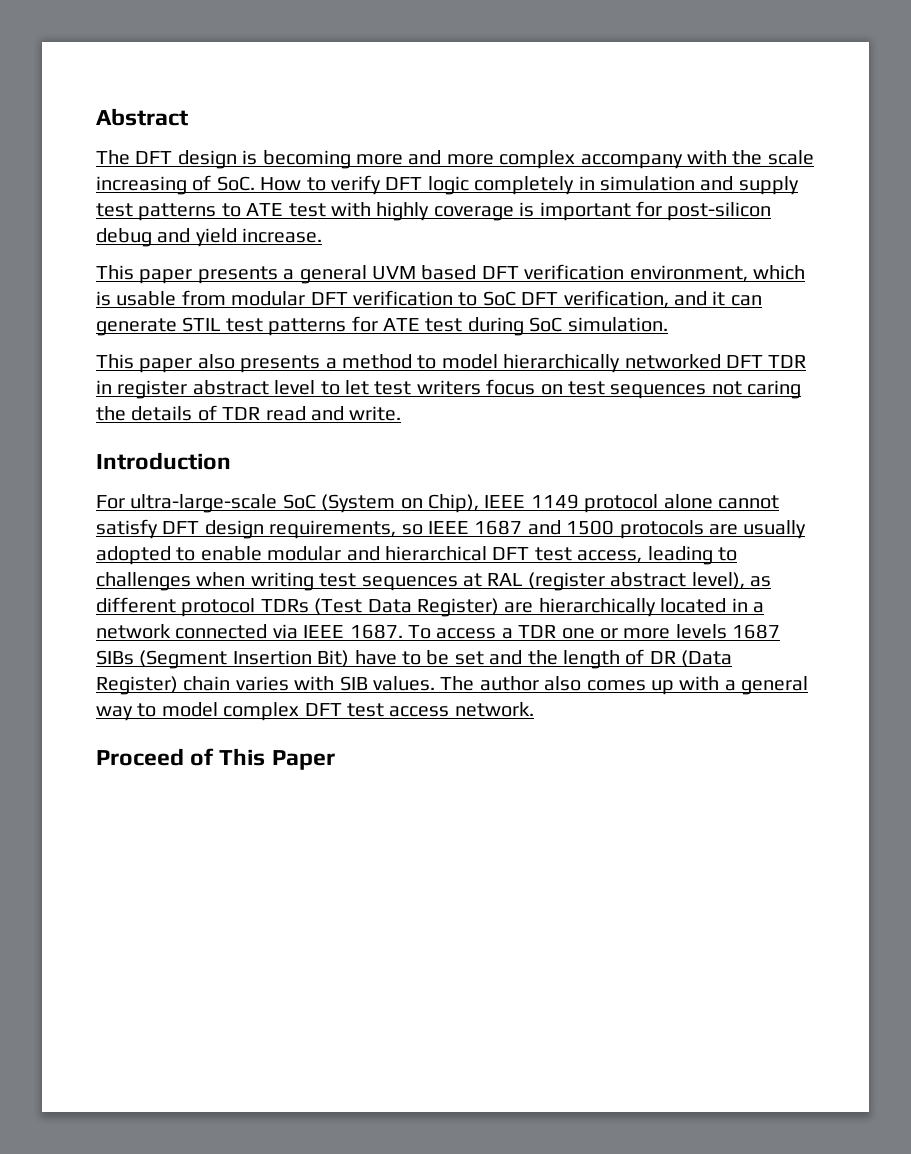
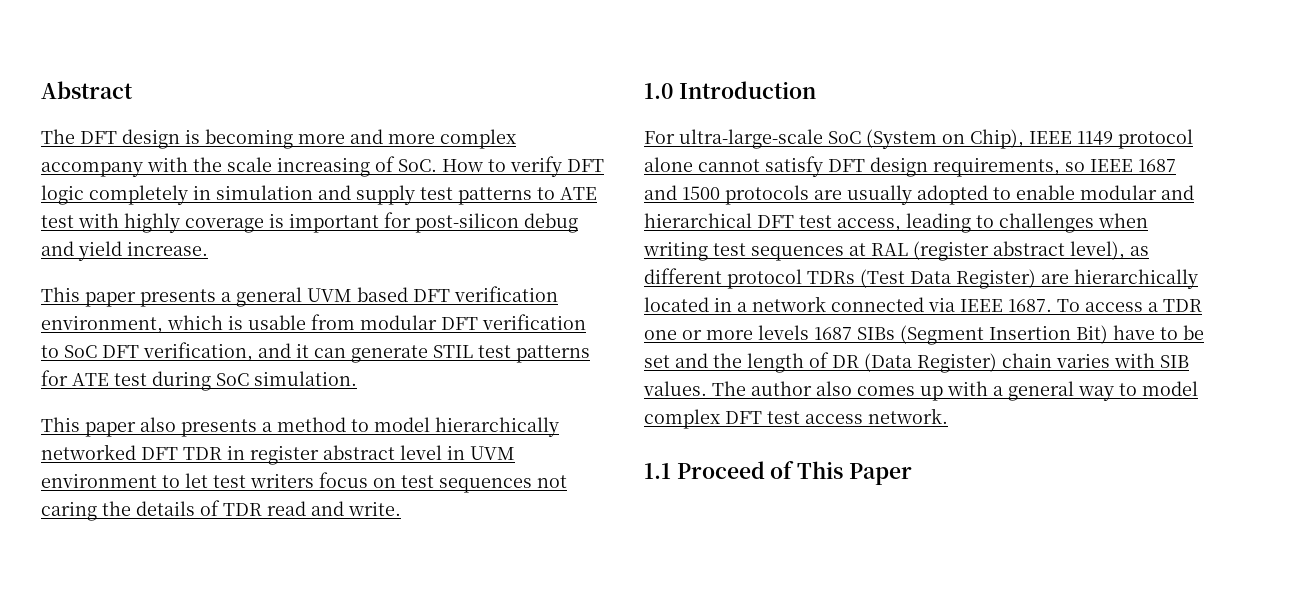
- This paper also presents a method to model hierarchically networked DFT TDR in register abstract level to let test writers focus on test sequences not caring the details of TDR read and write.
+ This paper also presents a method to model hierarchically networked DFT TDR in register abstract level in UVM environment to let test writers focus on test sequences not caring the details of TDR read and write.
- Introduction
+ 1.0 Introduction
- Proceed of This Paper
+ 1.1 Proceed of This Paper

